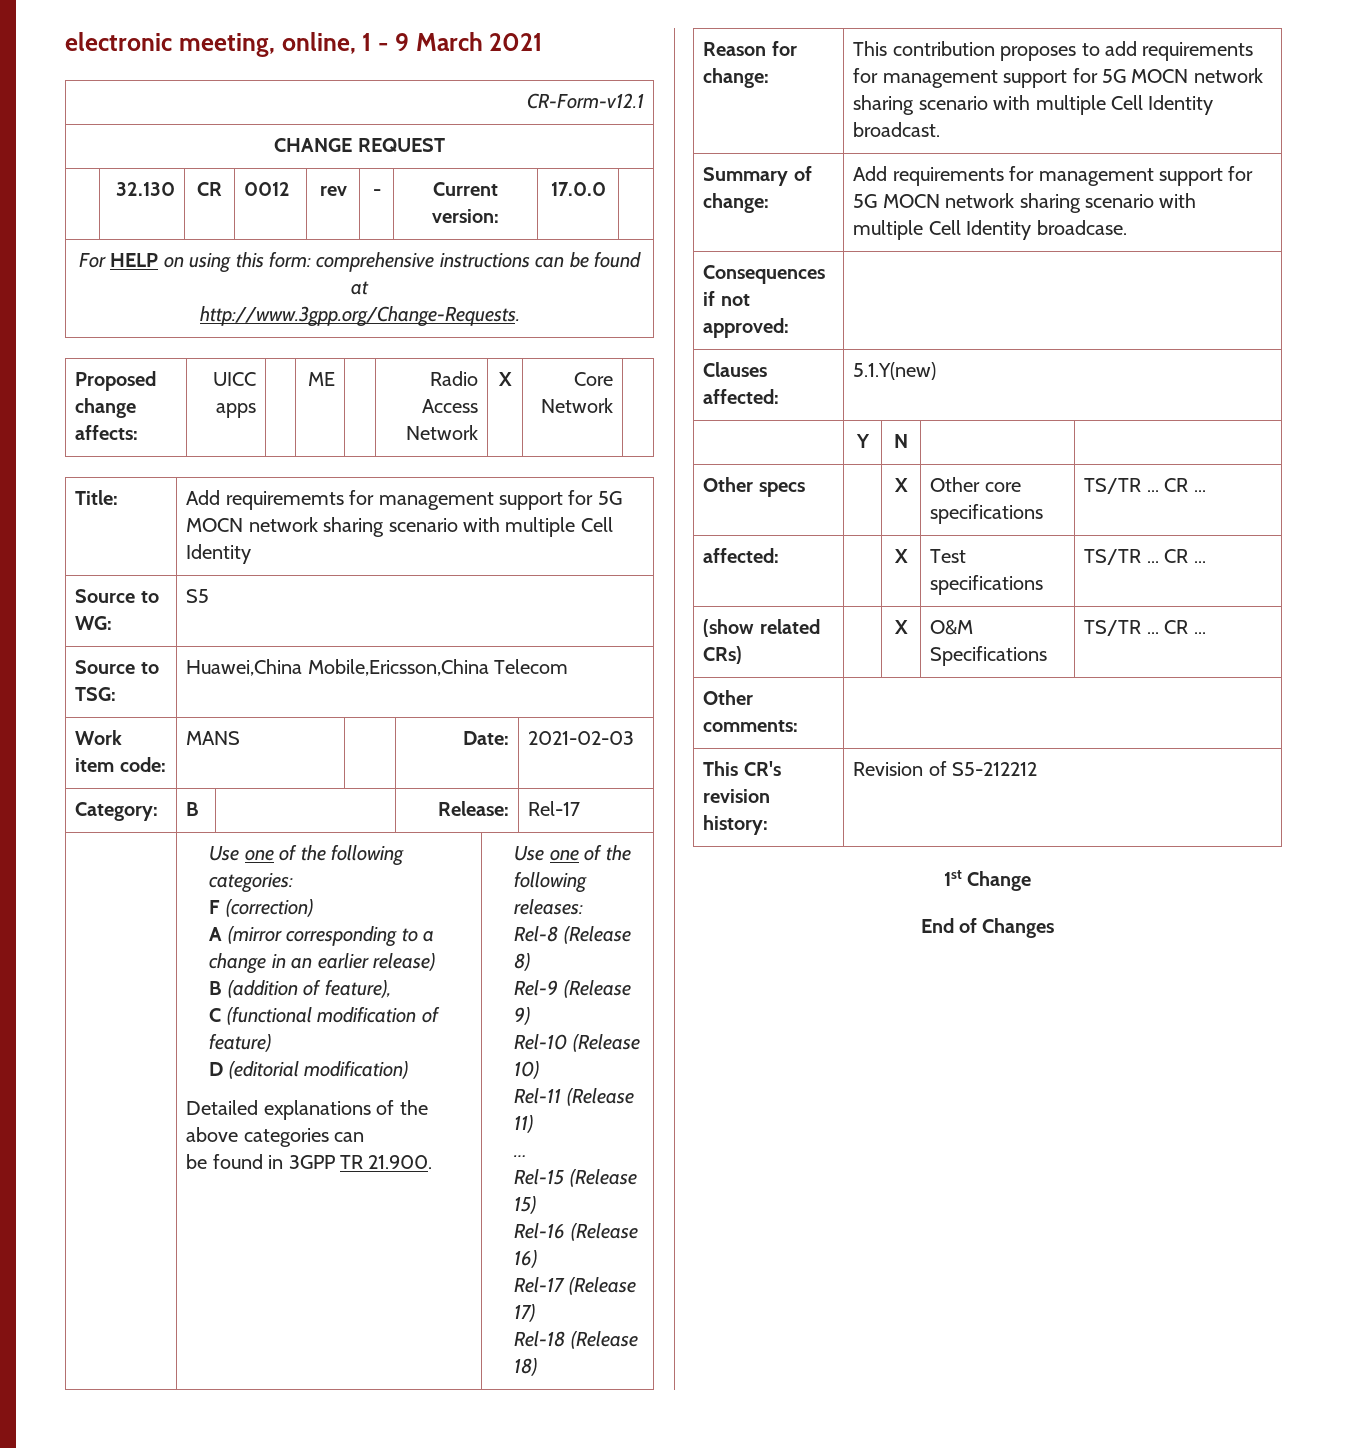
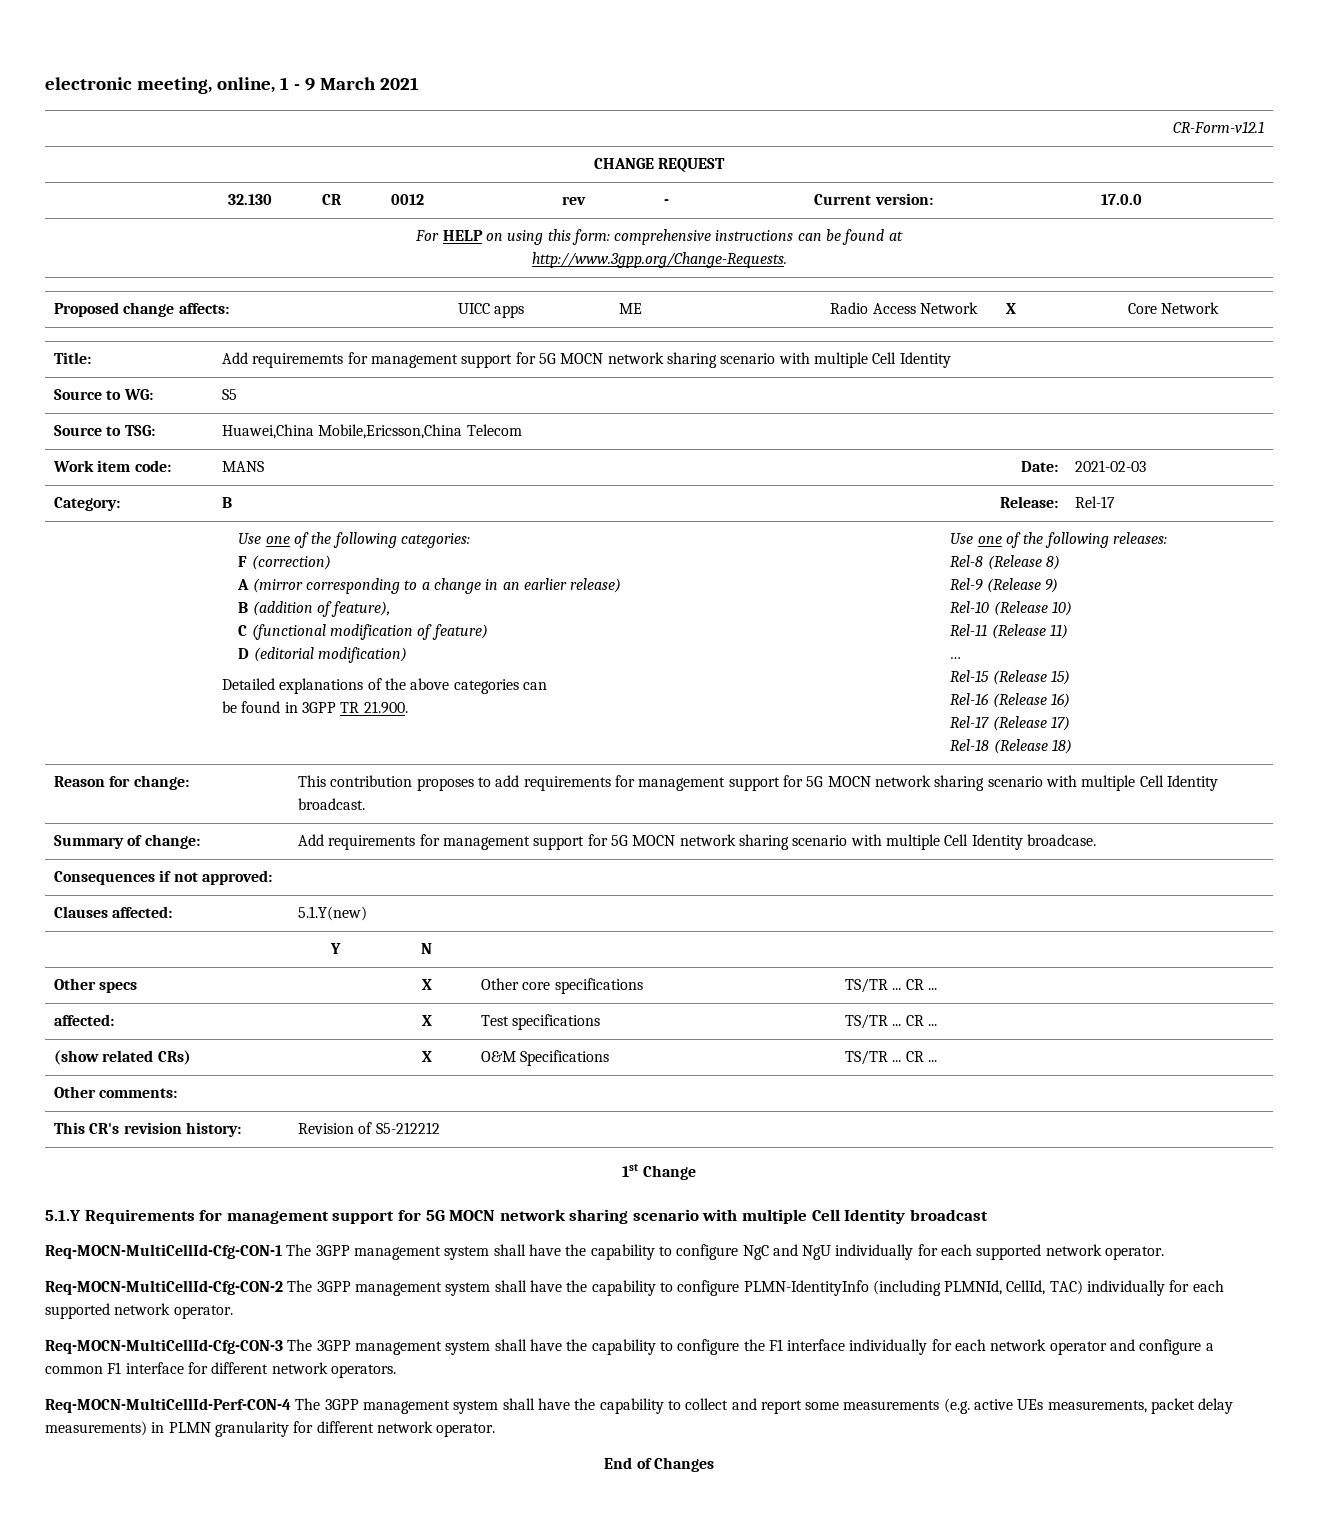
+ 5.1.Y Requirements for management support for 5G MOCN network sharing scenario with multiple Cell Identity broadcast
+ Req-MOCN-MultiCellId-Cfg-CON-1 The 3GPP management system shall have the capability to configure NgC and NgU individually for each supported network operator.
+ Req-MOCN-MultiCellId-Cfg-CON-2 The 3GPP management system shall have the capability to configure PLMN-IdentityInfo (including PLMNId, CellId, TAC) individually for each supported network operator.
+ Req-MOCN-MultiCellId-Cfg-CON-3 The 3GPP management system shall have the capability to configure the F1 interface individually for each network operator and configure a common F1 interface for different network operators.
+ Req-MOCN-MultiCellId-Perf-CON-4 The 3GPP management system shall have the capability to collect and report some measurements (e.g. active UEs measurements, packet delay measurements) in PLMN granularity for different network operator.

